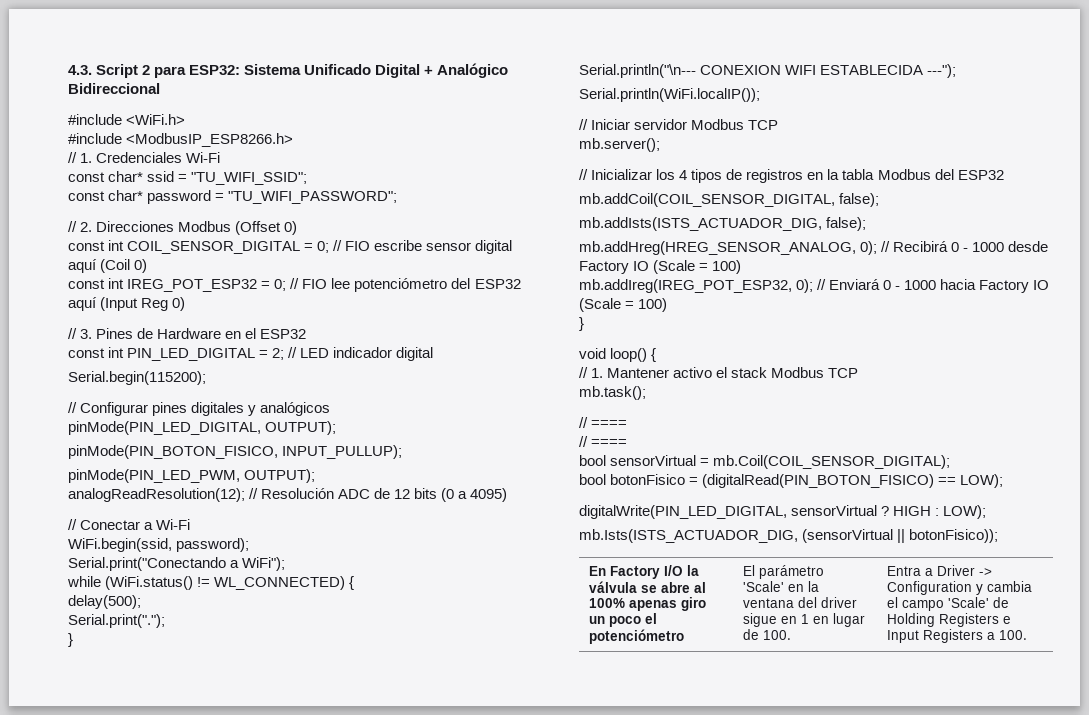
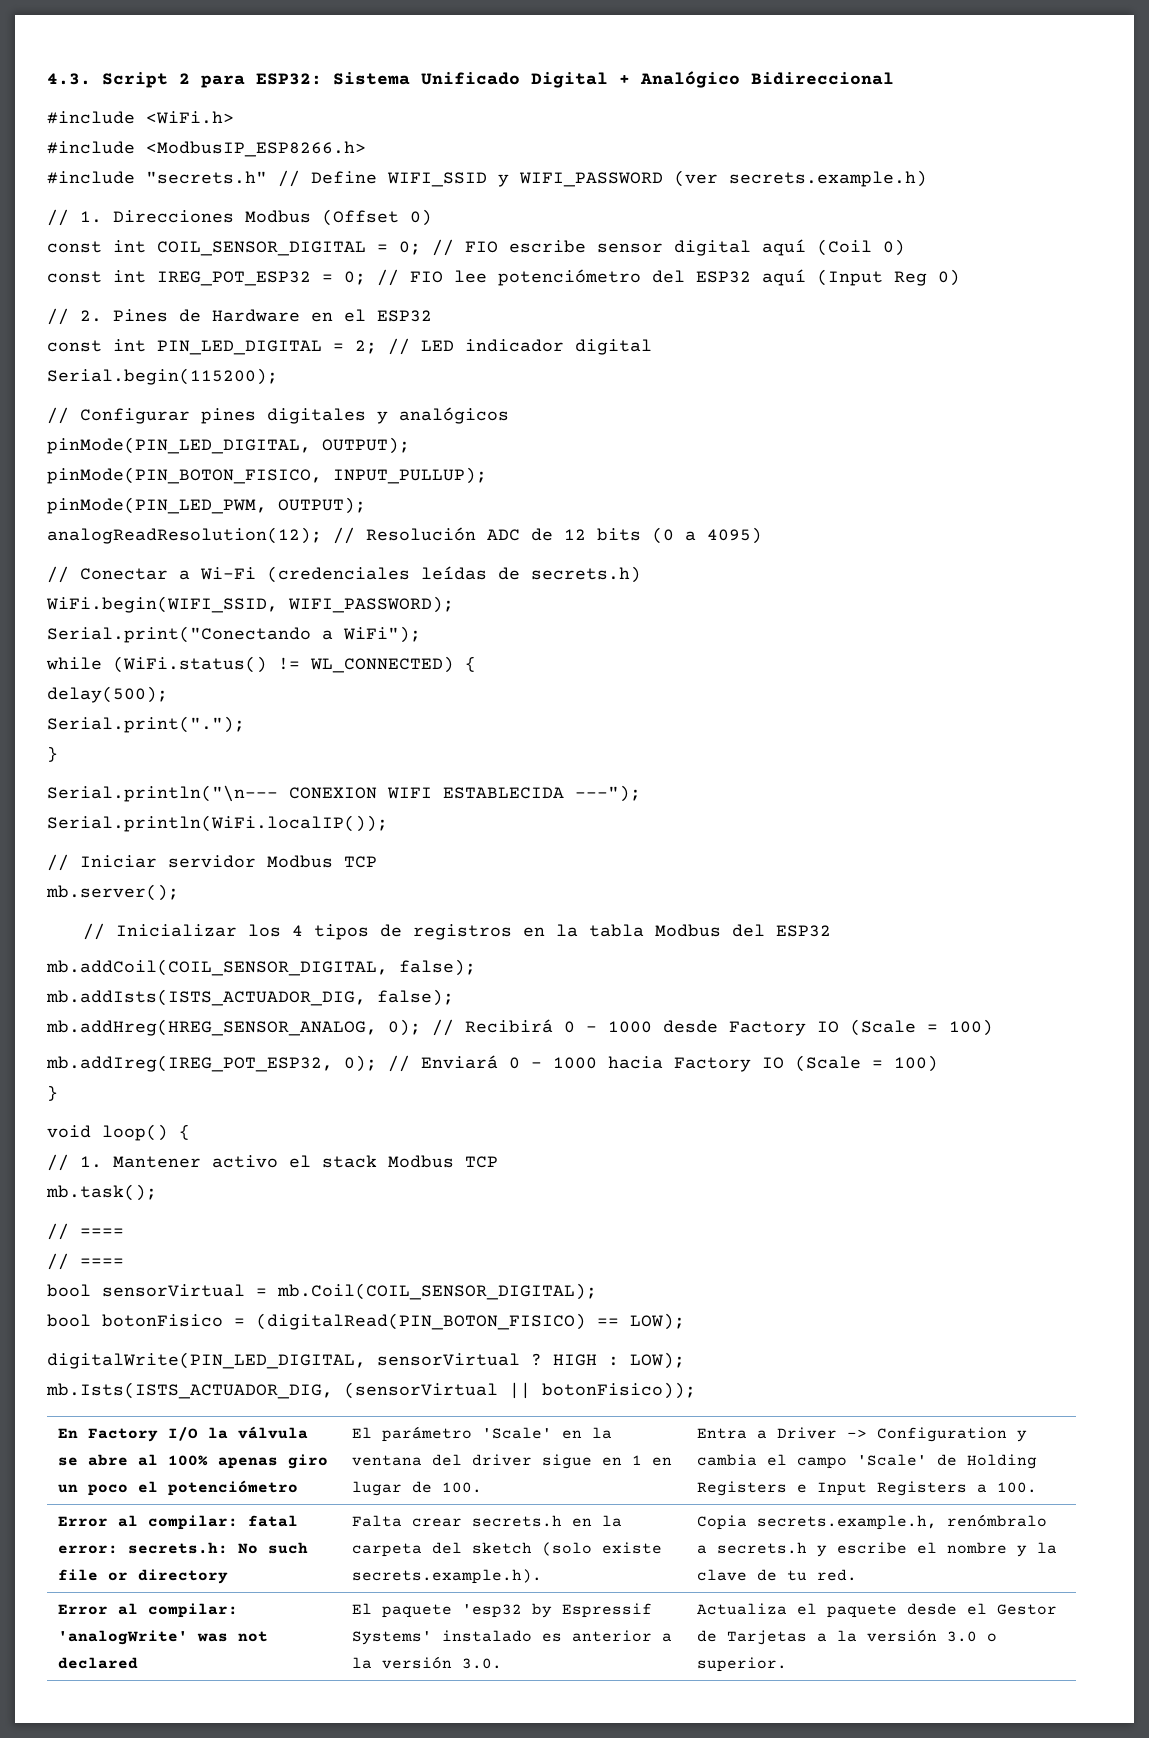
- // 1. Credenciales Wi-Fi
- const char* ssid = "TU_WIFI_SSID";
- const char* password = "TU_WIFI_PASSWORD";
- // 2. Direcciones Modbus (Offset 0)
+ #include "secrets.h" // Define WIFI_SSID y WIFI_PASSWORD (ver secrets.example.h)
+ // 1. Direcciones Modbus (Offset 0)
- // 3. Pines de Hardware en el ESP32
+ // 2. Pines de Hardware en el ESP32
- // Conectar a Wi-Fi
- WiFi.begin(ssid, password);
+ // Conectar a Wi-Fi (credenciales leídas de secrets.h)
+ WiFi.begin(WIFI_SSID, WIFI_PASSWORD);
+ Error al compilar: fatal error: secrets.h: No such file or directory | Falta crear secrets.h en la carpeta del sketch (solo existe secrets.example.h). | Copia secrets.example.h, renómbralo a secrets.h y escribe el nombre y la clave de tu red.
+ Error al compilar: 'analogWrite' was not declared | El paquete 'esp32 by Espressif Systems' instalado es anterior a la versión 3.0. | Actualiza el paquete desde el Gestor de Tarjetas a la versión 3.0 o superior.

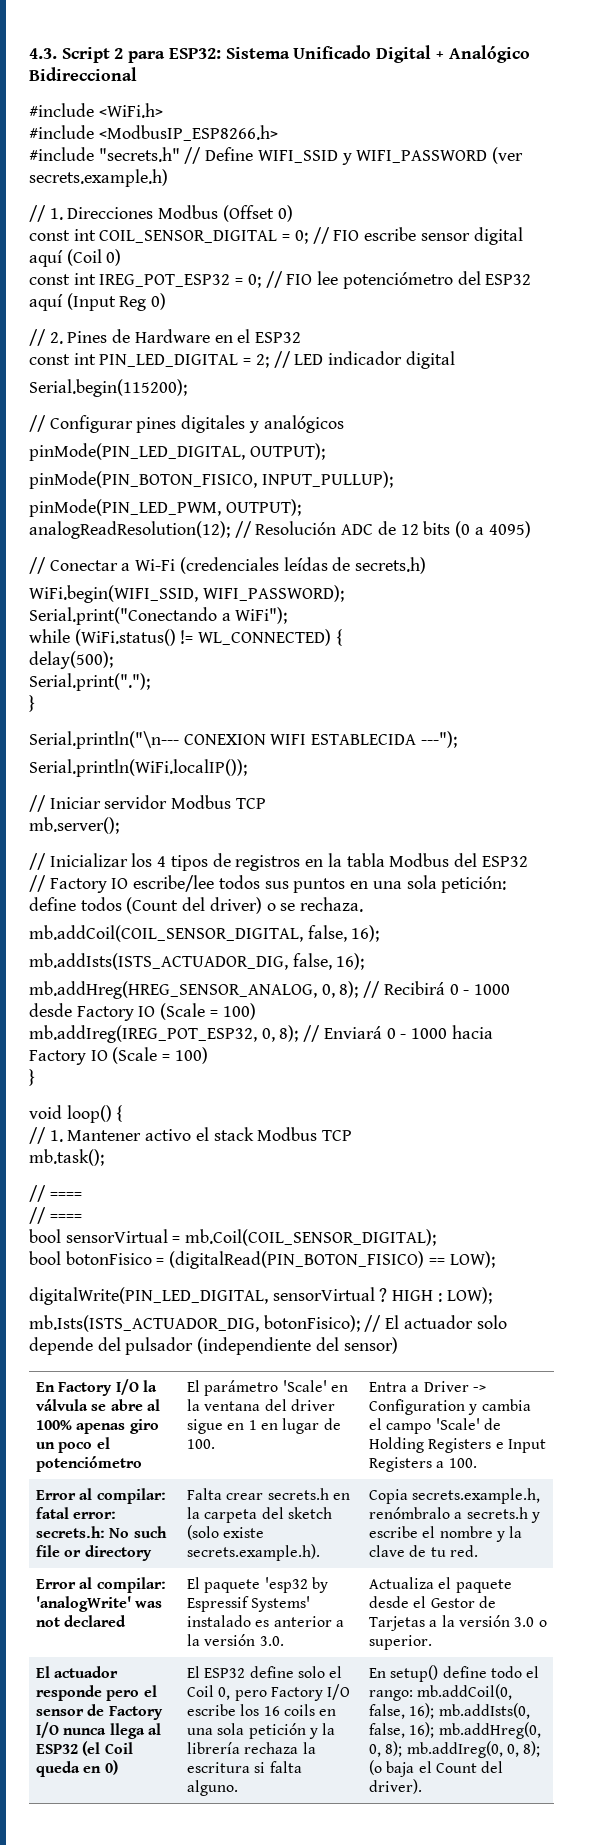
+ // Factory IO escribe/lee todos sus puntos en una sola petición: define todos (Count del driver) o se rechaza.
- mb.addCoil(COIL_SENSOR_DIGITAL, false);
+ mb.addCoil(COIL_SENSOR_DIGITAL, false, 16);
- mb.addIsts(ISTS_ACTUADOR_DIG, false);
+ mb.addIsts(ISTS_ACTUADOR_DIG, false, 16);
- mb.addHreg(HREG_SENSOR_ANALOG, 0); // Recibirá 0 - 1000 desde Factory IO (Scale = 100)
+ mb.addHreg(HREG_SENSOR_ANALOG, 0, 8); // Recibirá 0 - 1000 desde Factory IO (Scale = 100)
- mb.addIreg(IREG_POT_ESP32, 0); // Enviará 0 - 1000 hacia Factory IO (Scale = 100)
+ mb.addIreg(IREG_POT_ESP32, 0, 8); // Enviará 0 - 1000 hacia Factory IO (Scale = 100)
- mb.Ists(ISTS_ACTUADOR_DIG, (sensorVirtual || botonFisico));
+ mb.Ists(ISTS_ACTUADOR_DIG, botonFisico); // El actuador solo depende del pulsador (independiente del sensor)
+ El actuador responde pero el sensor de Factory I/O nunca llega al ESP32 (el Coil queda en 0) | El ESP32 define solo el Coil 0, pero Factory I/O escribe los 16 coils en una sola petición y la librería rechaza la escritura si falta alguno. | En setup() define todo el rango: mb.addCoil(0, false, 16); mb.addIsts(0, false, 16); mb.addHreg(0, 0, 8); mb.addIreg(0, 0, 8); (o baja el Count del driver).

